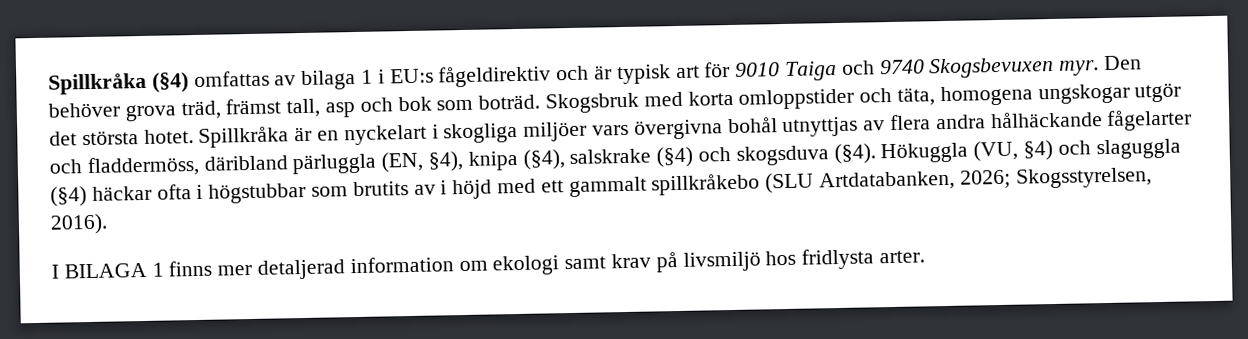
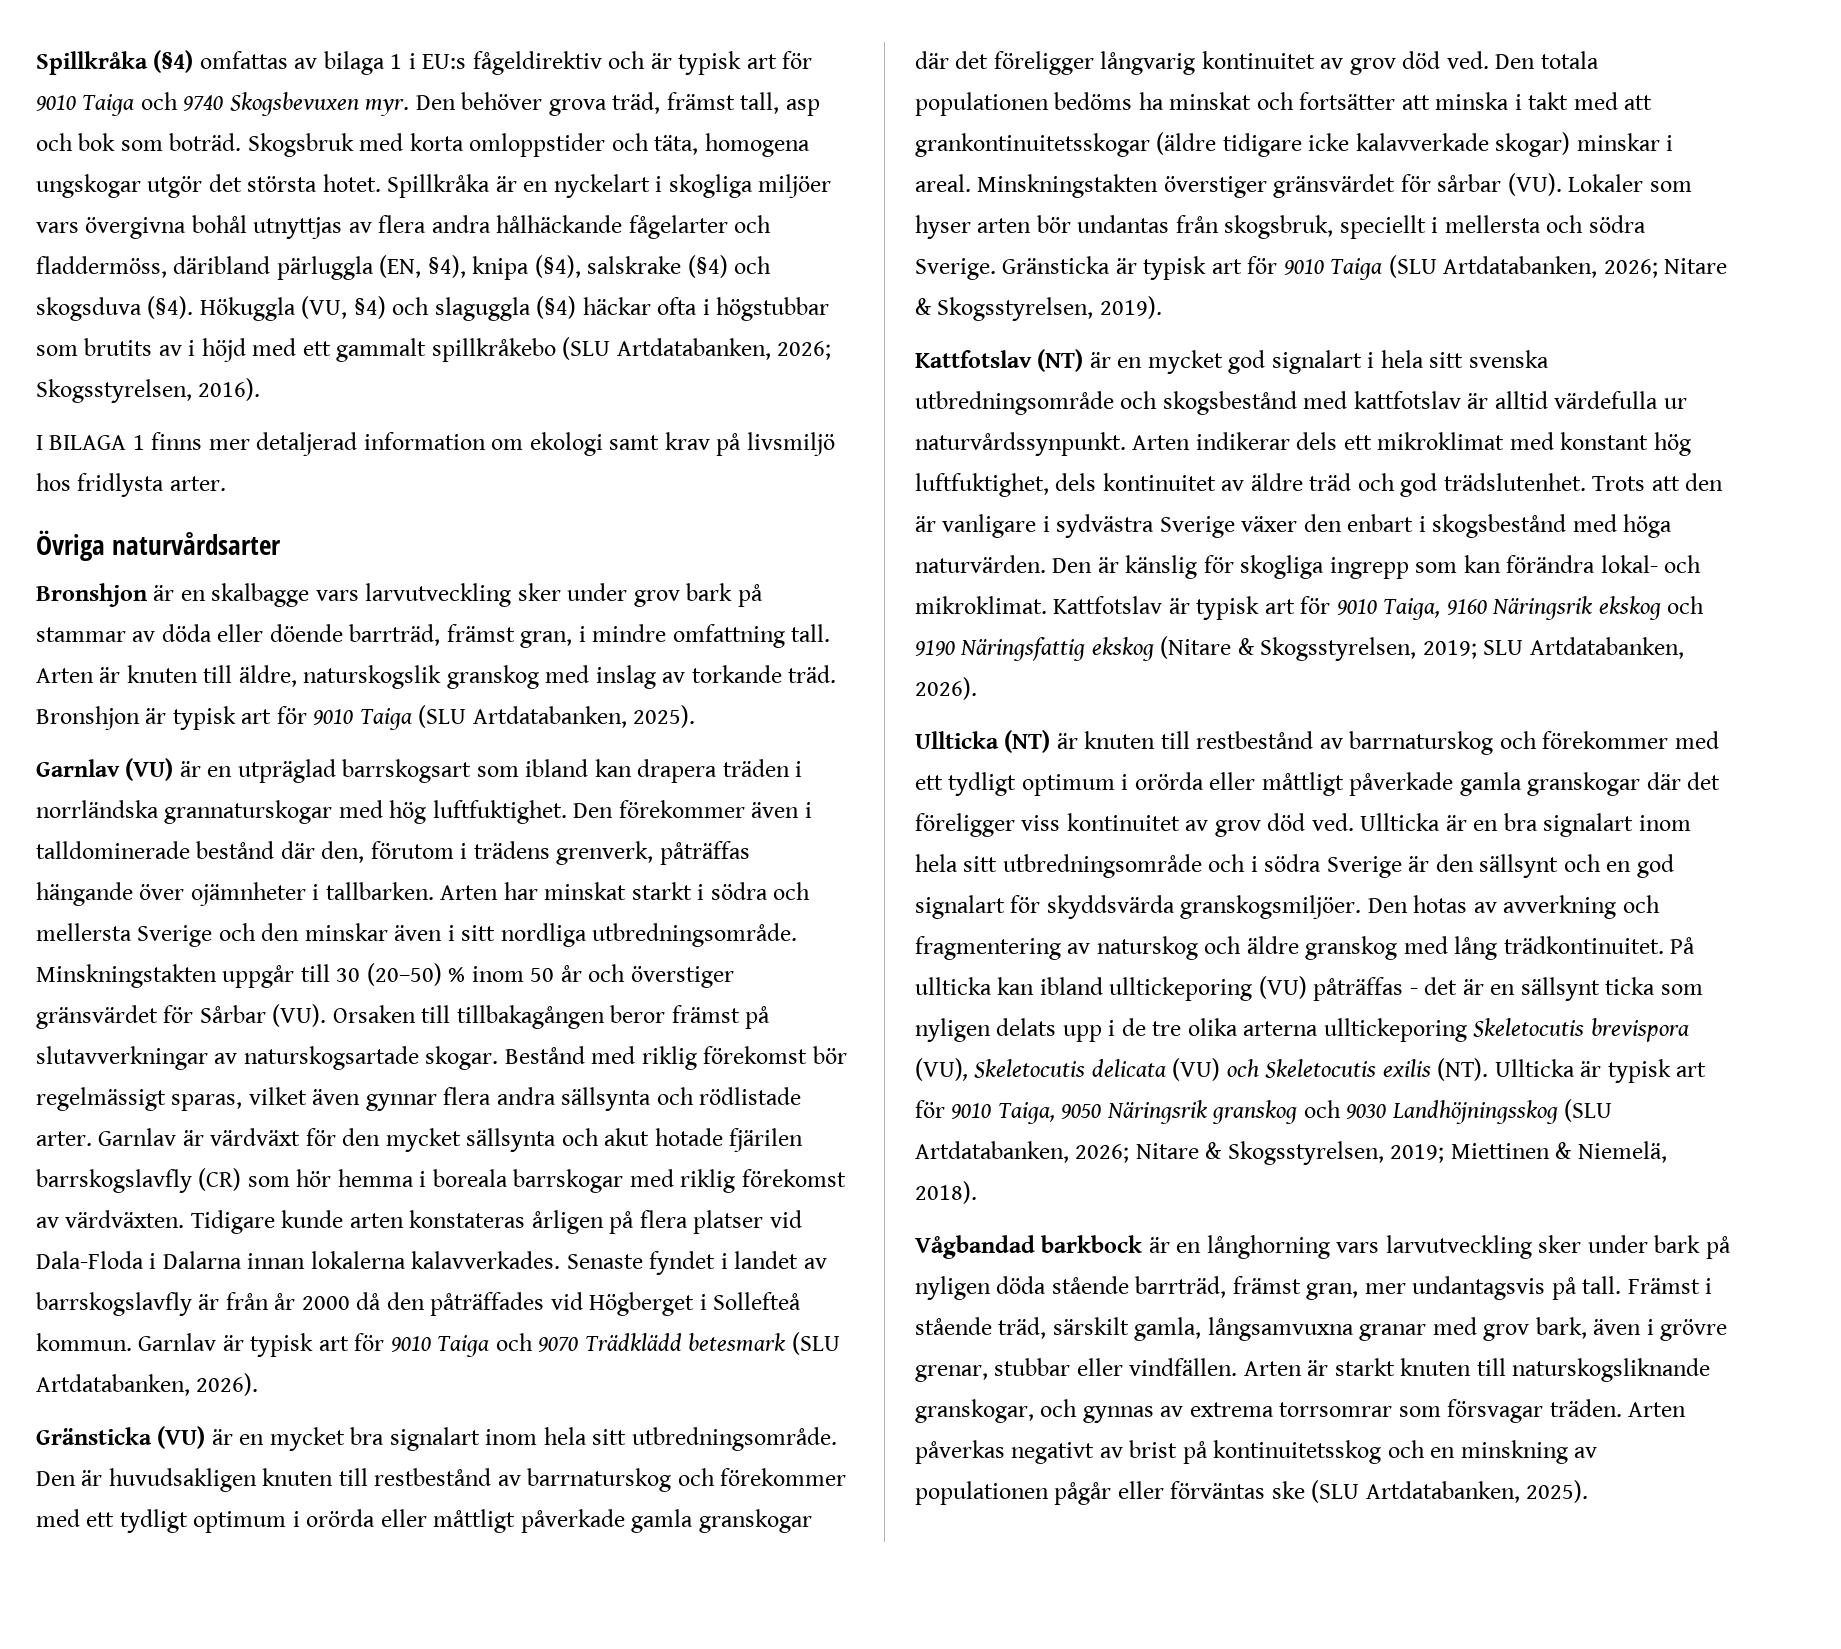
+ Övriga naturvårdsarter
+ Bronshjon är en skalbagge vars larvutveckling sker under grov bark på stammar av döda eller döende barrträd, främst gran, i mindre omfattning tall. Arten är knuten till äldre, naturskogslik granskog med inslag av torkande träd. Bronshjon är typisk art för 9010 Taiga (SLU Artdatabanken, 2025).
+ Garnlav (VU) är en utpräglad barrskogsart som ibland kan drapera träden i norrländska grannaturskogar med hög luftfuktighet. Den förekommer även i talldominerade bestånd där den, förutom i trädens grenverk, påträffas hängande över ojämnheter i tallbarken. Arten har minskat starkt i södra och mellersta Sverige och den minskar även i sitt nordliga utbredningsområde. Minskningstakten uppgår till 30 (20–50) % inom 50 år och överstiger gränsvärdet för Sårbar (VU). Orsaken till tillbakagången beror främst på slutavverkningar av naturskogsartade skogar. Bestånd med riklig förekomst bör regelmässigt sparas, vilket även gynnar flera andra sällsynta och rödlistade arter. Garnlav är värdväxt för den mycket sällsynta och akut hotade fjärilen barrskogslavfly (CR) som hör hemma i boreala barrskogar med riklig förekomst av värdväxten. Tidigare kunde arten konstateras årligen på flera platser vid Dala-Floda i Dalarna innan lokalerna kalavverkades. Senaste fyndet i landet av barrskogslavfly är från år 2000 då den påträffades vid Högberget i Sollefteå kommun. Garnlav är typisk art för 9010 Taiga och 9070 Trädklädd betesmark (SLU Artdatabanken, 2026).
+ Gränsticka (VU) är en mycket bra signalart inom hela sitt utbredningsområde. Den är huvudsakligen knuten till restbestånd av barrnaturskog och förekommer med ett tydligt optimum i orörda eller måttligt påverkade gamla granskogar där det föreligger långvarig kontinuitet av grov död ved. Den totala populationen bedöms ha minskat och fortsätter att minska i takt med att grankontinuitetsskogar (äldre tidigare icke kalavverkade skogar) minskar i areal. Minskningstakten överstiger gränsvärdet för sårbar (VU). Lokaler som hyser arten bör undantas från skogsbruk, speciellt i mellersta och södra Sverige. Gränsticka är typisk art för 9010 Taiga (SLU Artdatabanken, 2026; Nitare & Skogsstyrelsen, 2019).
+ Kattfotslav (NT) är en mycket god signalart i hela sitt svenska utbredningsområde och skogsbestånd med kattfotslav är alltid värdefulla ur naturvårdssynpunkt. Arten indikerar dels ett mikroklimat med konstant hög luftfuktighet, dels kontinuitet av äldre träd och god trädslutenhet. Trots att den är vanligare i sydvästra Sverige växer den enbart i skogsbestånd med höga naturvärden. Den är känslig för skogliga ingrepp som kan förändra lokal- och mikroklimat. Kattfotslav är typisk art för 9010 Taiga, 9160 Näringsrik ekskog och 9190 Näringsfattig ekskog (Nitare & Skogsstyrelsen, 2019; SLU Artdatabanken, 2026).
+ Ullticka (NT) är knuten till restbestånd av barrnaturskog och förekommer med ett tydligt optimum i orörda eller måttligt påverkade gamla granskogar där det föreligger viss kontinuitet av grov död ved. Ullticka är en bra signalart inom hela sitt utbredningsområde och i södra Sverige är den sällsynt och en god signalart för skyddsvärda granskogsmiljöer. Den hotas av avverkning och fragmentering av naturskog och äldre granskog med lång trädkontinuitet. På ullticka kan ibland ulltickeporing (VU) påträffas - det är en sällsynt ticka som nyligen delats upp i de tre olika arterna ulltickeporing Skeletocutis brevispora (VU), Skeletocutis delicata (VU) och Skeletocutis exilis (NT). Ullticka är typisk art för 9010 Taiga, 9050 Näringsrik granskog och 9030 Landhöjningsskog (SLU Artdatabanken, 2026; Nitare & Skogsstyrelsen, 2019; Miettinen & Niemelä, 2018).
+ Vågbandad barkbock är en långhorning vars larvutveckling sker under bark på nyligen döda stående barrträd, främst gran, mer undantagsvis på tall. Främst i stående träd, särskilt gamla, långsamvuxna granar med grov bark, även i grövre grenar, stubbar eller vindfällen. Arten är starkt knuten till naturskogsliknande granskogar, och gynnas av extrema torrsomrar som försvagar träden. Arten påverkas negativt av brist på kontinuitetsskog och en minskning av populationen pågår eller förväntas ske (SLU Artdatabanken, 2025).

